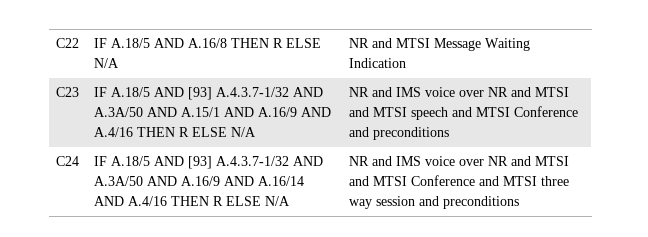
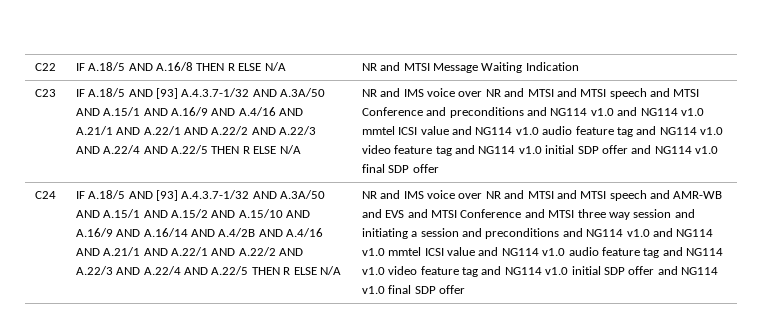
- IF A.18/5 AND [93] A.4.3.7-1/32 AND A.3A/50 AND A.15/1 AND A.16/9 AND A.4/16 THEN R ELSE N/A
+ IF A.18/5 AND [93] A.4.3.7-1/32 AND A.3A/50 AND A.15/1 AND A.16/9 AND A.4/16 AND A.21/1 AND A.22/1 AND A.22/2 AND A.22/3 AND A.22/4 AND A.22/5 THEN R ELSE N/A
- NR and IMS voice over NR and MTSI and MTSI speech and MTSI Conference and preconditions
+ NR and IMS voice over NR and MTSI and MTSI speech and MTSI Conference and preconditions and NG114 v1.0 and NG114 v1.0 mmtel ICSI value and NG114 v1.0 audio feature tag and NG114 v1.0 video feature tag and NG114 v1.0 initial SDP offer and NG114 v1.0 final SDP offer
- IF A.18/5 AND [93] A.4.3.7-1/32 AND A.3A/50 AND A.16/9 AND A.16/14 AND A.4/16 THEN R ELSE N/A
+ IF A.18/5 AND [93] A.4.3.7-1/32 AND A.3A/50 AND A.15/1 AND A.15/2 AND A.15/10 AND A.16/9 AND A.16/14 AND A.4/2B AND A.4/16 AND A.21/1 AND A.22/1 AND A.22/2 AND A.22/3 AND A.22/4 AND A.22/5 THEN R ELSE N/A
- NR and IMS voice over NR and MTSI and MTSI Conference and MTSI three way session and preconditions
+ NR and IMS voice over NR and MTSI and MTSI speech and AMR-WB and EVS and MTSI Conference and MTSI three way session and initiating a session and preconditions and NG114 v1.0 and NG114 v1.0 mmtel ICSI value and NG114 v1.0 audio feature tag and NG114 v1.0 video feature tag and NG114 v1.0 initial SDP offer and NG114 v1.0 final SDP offer

